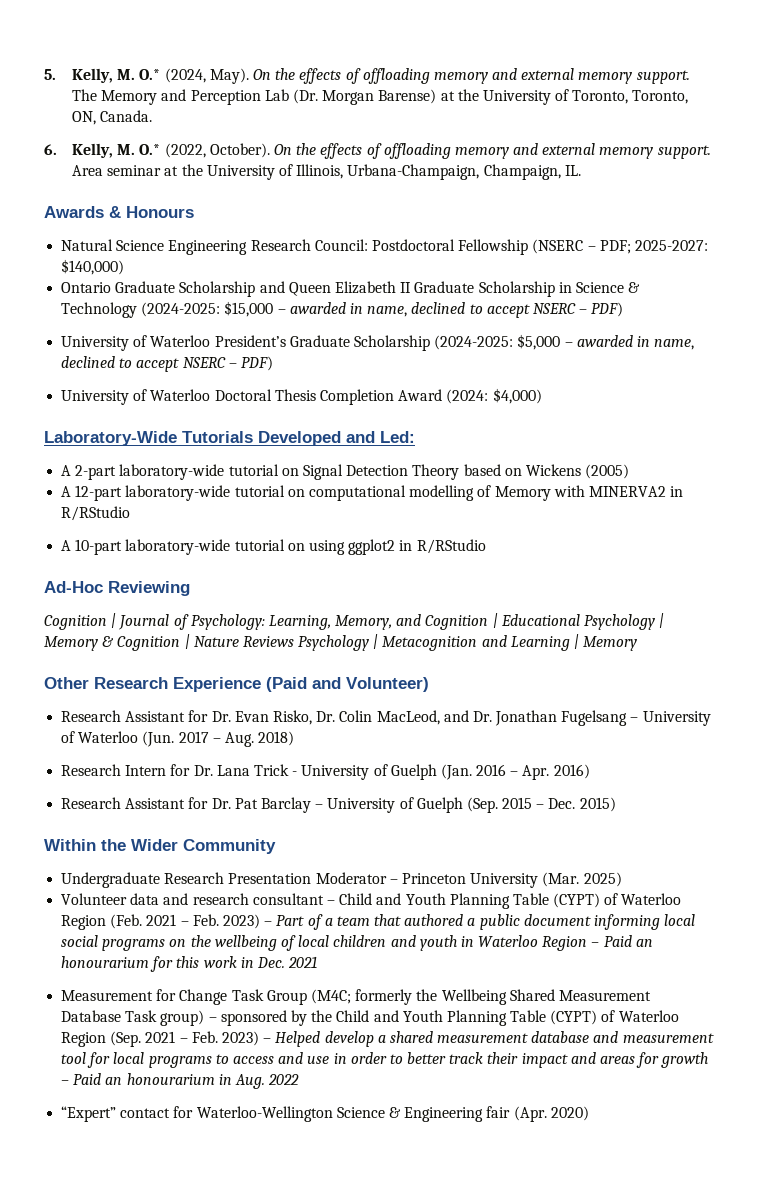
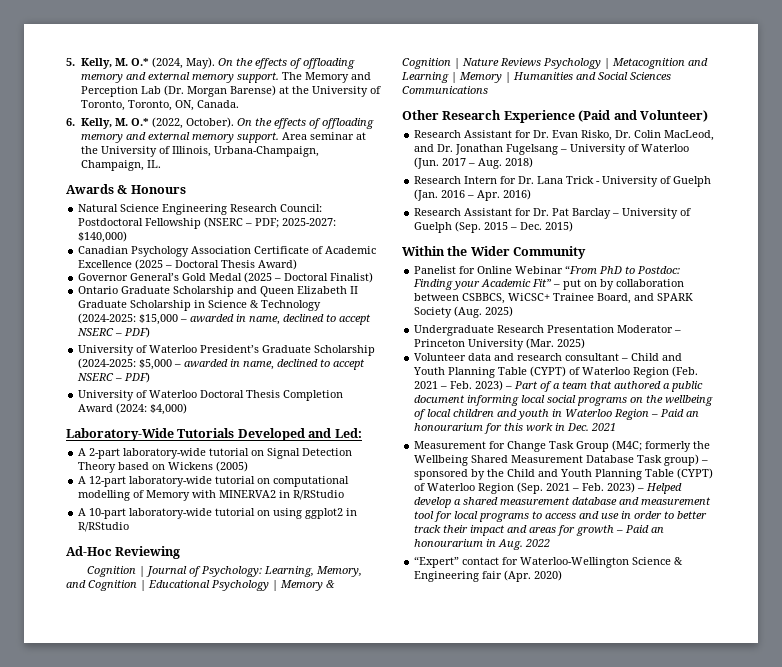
+ Canadian Psychology Association Certificate of Academic Excellence (2025 – Doctoral Thesis Award)
+ Governor General’s Gold Medal (2025 – Doctoral Finalist)
- Cognition | Journal of Psychology: Learning, Memory, and Cognition | Educational Psychology | Memory & Cognition | Nature Reviews Psychology | Metacognition and Learning | Memory
+ Cognition | Journal of Psychology: Learning, Memory, and Cognition | Educational Psychology | Memory & Cognition | Nature Reviews Psychology | Metacognition and Learning | Memory | Humanities and Social Sciences Communications
+ Panelist for Online Webinar “From PhD to Postdoc: Finding your Academic Fit” – put on by collaboration between CSBBCS, WiCSC+ Trainee Board, and SPARK Society (Aug. 2025)

